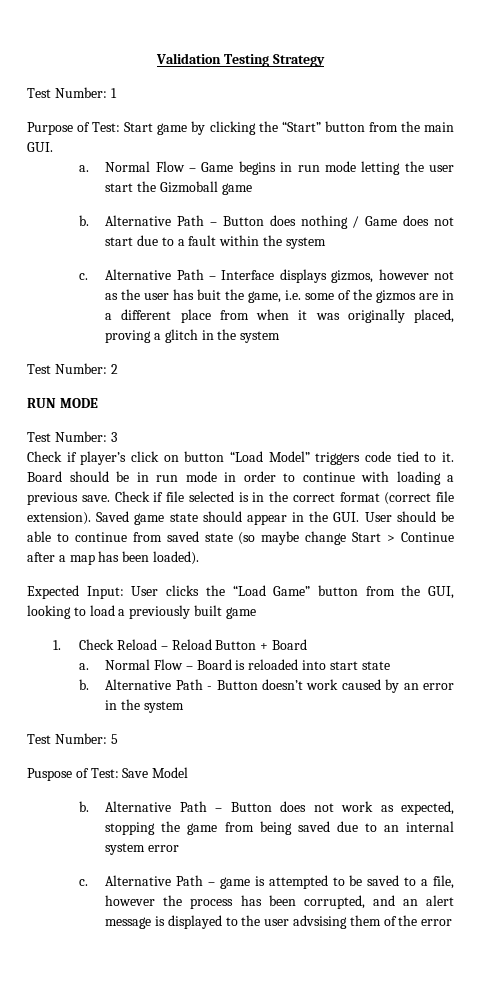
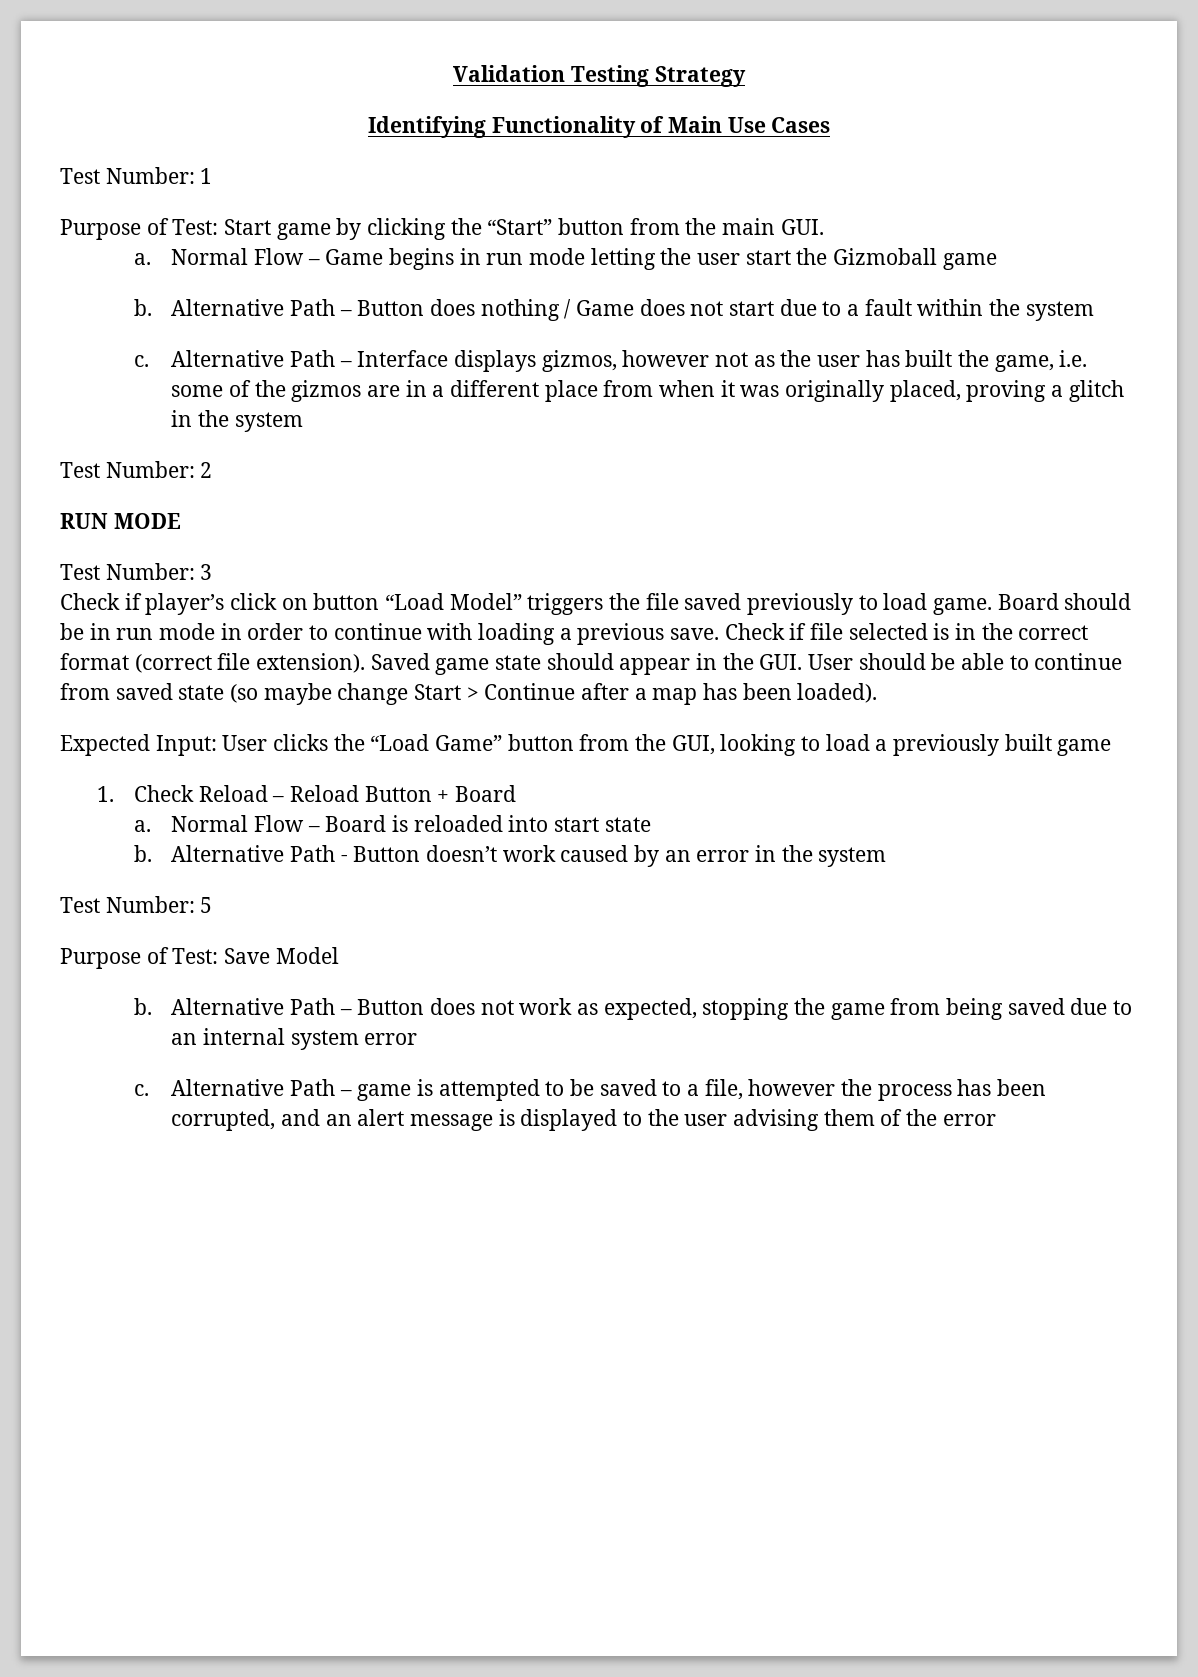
+ Identifying Functionality of Main Use Cases
- Alternative Path – Interface displays gizmos, however not as the user has buit the game, i.e. some of the gizmos are in a different place from when it was originally placed, proving a glitch in the system
+ Alternative Path – Interface displays gizmos, however not as the user has built the game, i.e. some of the gizmos are in a different place from when it was originally placed, proving a glitch in the system
- Check if player’s click on button “Load Model” triggers code tied to it.
+ Check if player’s click on button “Load Model” triggers the file saved previously to load game.
- Puspose of Test: Save Model
+ Purpose of Test: Save Model
- Alternative Path – game is attempted to be saved to a file, however the process has been corrupted, and an alert message is displayed to the user advsising them of the error
+ Alternative Path – game is attempted to be saved to a file, however the process has been corrupted, and an alert message is displayed to the user advising them of the error

